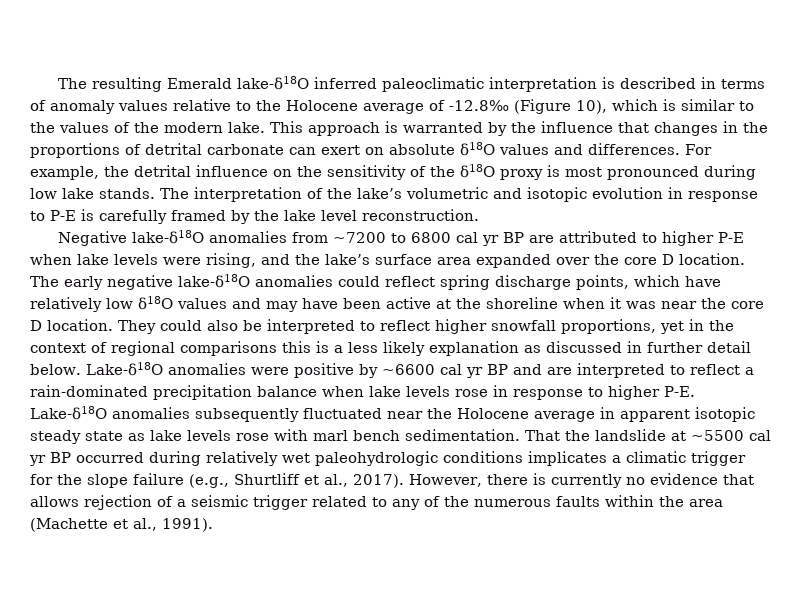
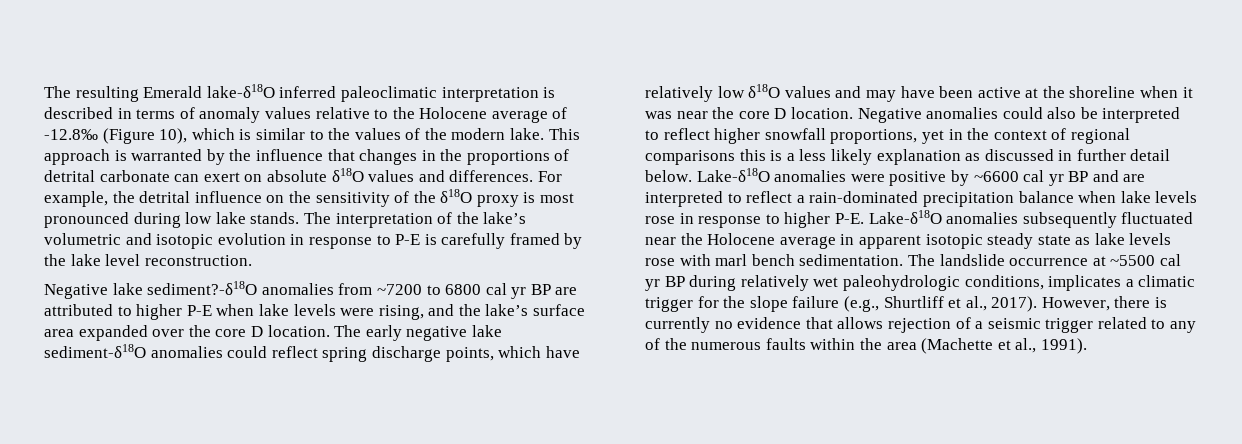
- Negative lake-δ18O anomalies from ~7200 to 6800 cal yr BP are attributed to higher P-E when lake levels were rising, and the lake’s surface area expanded over the core D location.
+ Negative lake sediment?-δ18O anomalies from ~7200 to 6800 cal yr BP are attributed to higher P-E when lake levels were rising, and the lake’s surface area expanded over the core D location.
- The early negative lake-δ18O anomalies could reflect spring discharge points, which have relatively low δ18O values and may have been active at the shoreline when it was near the core D location.
+ The early negative lake sediment-δ18O anomalies could reflect spring discharge points, which have relatively low δ18O values and may have been active at the shoreline when it was near the core D location.
- They could also be interpreted to reflect higher snowfall proportions, yet in the context of regional comparisons this is a less likely explanation as discussed in further detail below.
+ Negative anomalies could also be interpreted to reflect higher snowfall proportions, yet in the context of regional comparisons this is a less likely explanation as discussed in further detail below.
- That the landslide at ~5500 cal yr BP occurred during relatively wet paleohydrologic conditions implicates a climatic trigger for the slope failure (e.g., Shurtliff et al., 2017).
+ The landslide occurrence at ~5500 cal yr BP during relatively wet paleohydrologic conditions, implicates a climatic trigger for the slope failure (e.g., Shurtliff et al., 2017).

